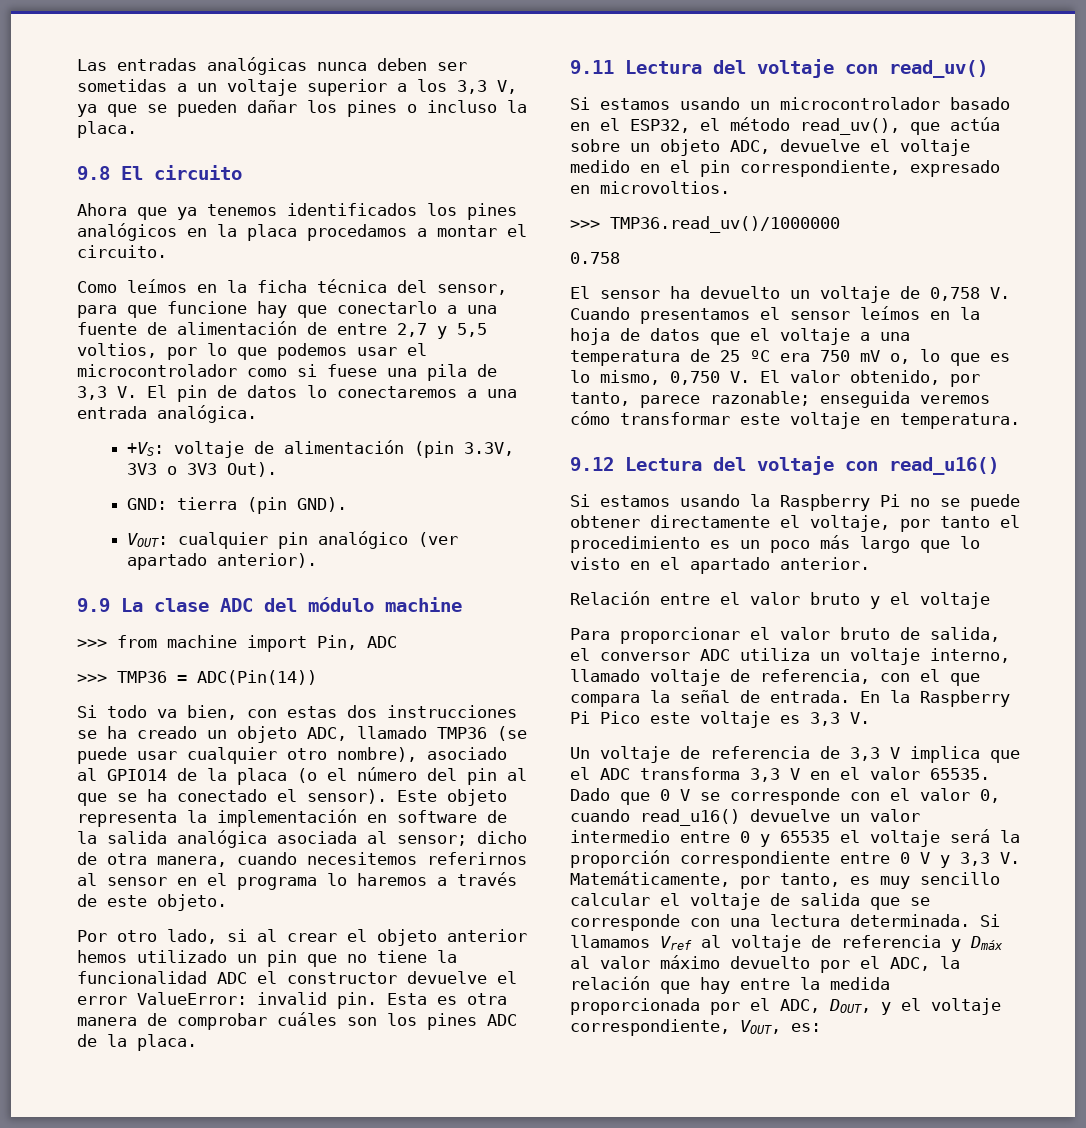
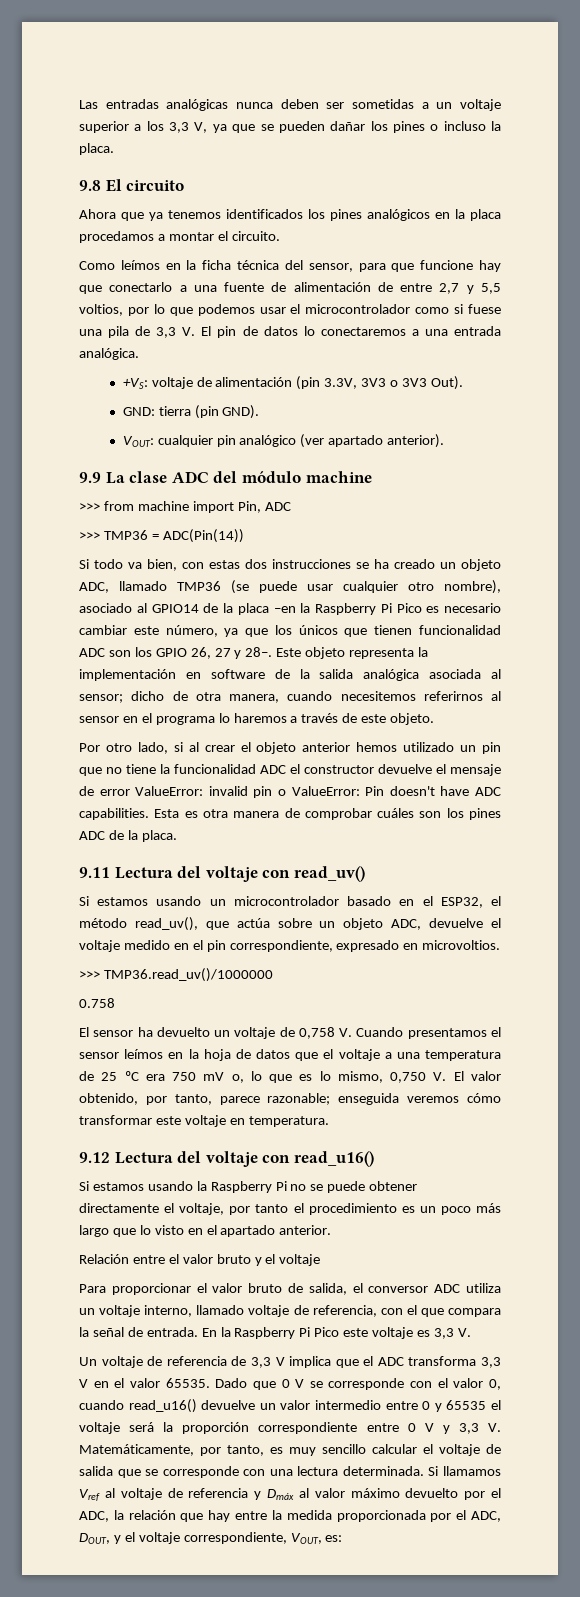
- Si todo va bien, con estas dos instrucciones se ha creado un objeto ADC, llamado TMP36 (se puede usar cualquier otro nombre), asociado al GPIO14 de la placa (o el número del pin al que se ha conectado el sensor).
+ Si todo va bien, con estas dos instrucciones se ha creado un objeto ADC, llamado TMP36 (se puede usar cualquier otro nombre), asociado al GPIO14 de la placa –en la Raspberry Pi Pico es necesario cambiar este número, ya que los únicos que tienen funcionalidad ADC son los GPIO 26, 27 y 28–.
- Por otro lado, si al crear el objeto anterior hemos utilizado un pin que no tiene la funcionalidad ADC el constructor devuelve el error ValueError: invalid pin.
+ Por otro lado, si al crear el objeto anterior hemos utilizado un pin que no tiene la funcionalidad ADC el constructor devuelve el mensaje de error ValueError: invalid pin o ValueError: Pin doesn't have ADC capabilities.

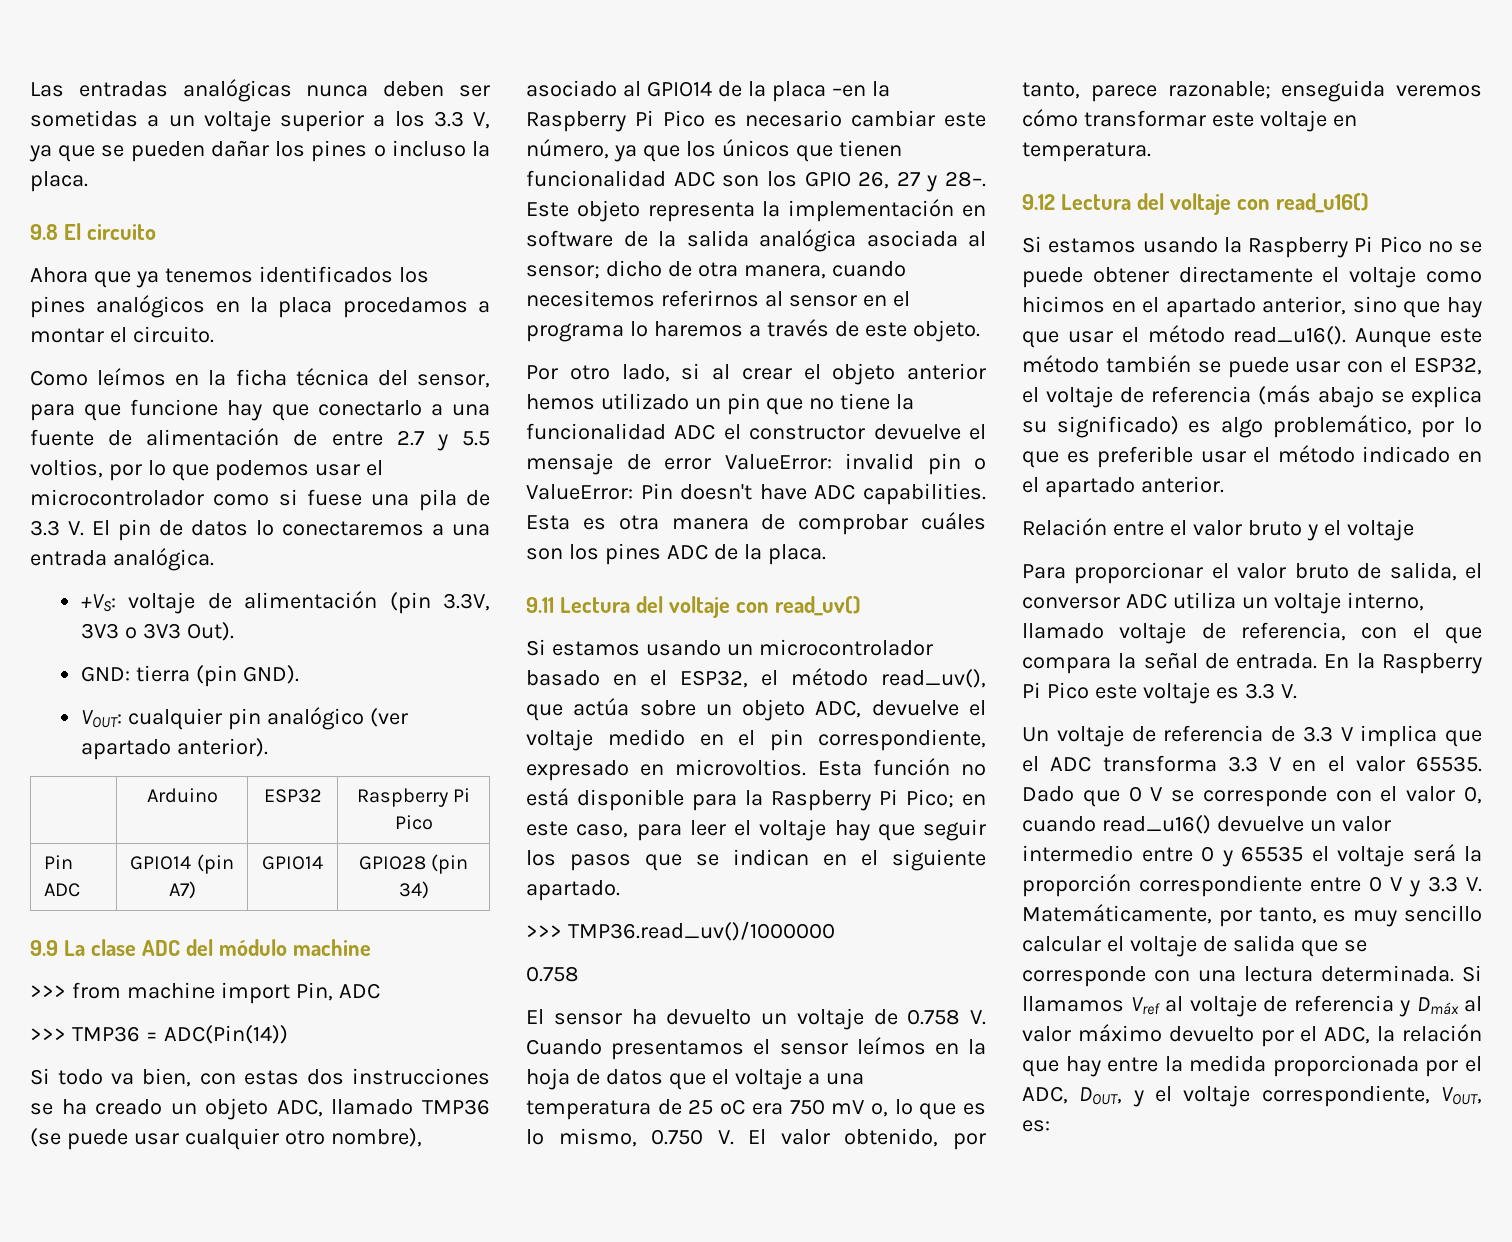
- Las entradas analógicas nunca deben ser sometidas a un voltaje superior a los 3,3 V, ya que se pueden dañar los pines o incluso la placa.
+ Las entradas analógicas nunca deben ser sometidas a un voltaje superior a los 3.3 V, ya que se pueden dañar los pines o incluso la placa.
- Como leímos en la ficha técnica del sensor, para que funcione hay que conectarlo a una fuente de alimentación de entre 2,7 y 5,5 voltios, por lo que podemos usar el microcontrolador como si fuese una pila de 3,3 V. El pin de datos lo conectaremos a una entrada analógica.
+ Como leímos en la ficha técnica del sensor, para que funcione hay que conectarlo a una fuente de alimentación de entre 2.7 y 5.5 voltios, por lo que podemos usar el microcontrolador como si fuese una pila de 3.3 V. El pin de datos lo conectaremos a una entrada analógica.
+ | Arduino | ESP32 | Raspberry Pi Pico
+ Pin ADC | GPIO14 (pin A7) | GPIO14 | GPIO28 (pin 34)
+ Esta función no está disponible para la Raspberry Pi Pico; en este caso, para leer el voltaje hay que seguir los pasos que se indican en el siguiente apartado.
- El sensor ha devuelto un voltaje de 0,758 V. Cuando presentamos el sensor leímos en la hoja de datos que el voltaje a una temperatura de 25 ºC era 750 mV o, lo que es lo mismo, 0,750 V. El valor obtenido, por tanto, parece razonable; enseguida veremos cómo transformar este voltaje en temperatura.
+ El sensor ha devuelto un voltaje de 0.758 V. Cuando presentamos el sensor leímos en la hoja de datos que el voltaje a una temperatura de 25 ºC era 750 mV o, lo que es lo mismo, 0.750 V. El valor obtenido, por tanto, parece razonable; enseguida veremos cómo transformar este voltaje en temperatura.
- Si estamos usando la Raspberry Pi no se puede obtener directamente el voltaje, por tanto el procedimiento es un poco más largo que lo visto en el apartado anterior.
+ Si estamos usando la Raspberry Pi Pico no se puede obtener directamente el voltaje como hicimos en el apartado anterior, sino que hay que usar el método read_u16(). Aunque este método también se puede usar con el ESP32, el voltaje de referencia (más abajo se explica su significado) es algo problemático, por lo que es preferible usar el método indicado en el apartado anterior.
- En la Raspberry Pi Pico este voltaje es 3,3 V.
+ En la Raspberry Pi Pico este voltaje es 3.3 V.
- Un voltaje de referencia de 3,3 V implica que el ADC transforma 3,3 V en el valor 65535.
+ Un voltaje de referencia de 3.3 V implica que el ADC transforma 3.3 V en el valor 65535.
- Dado que 0 V se corresponde con el valor 0, cuando read_u16() devuelve un valor intermedio entre 0 y 65535 el voltaje será la proporción correspondiente entre 0 V y 3,3 V. Matemáticamente, por tanto, es muy sencillo calcular el voltaje de salida que se corresponde con una lectura determinada.
+ Dado que 0 V se corresponde con el valor 0, cuando read_u16() devuelve un valor intermedio entre 0 y 65535 el voltaje será la proporción correspondiente entre 0 V y 3.3 V. Matemáticamente, por tanto, es muy sencillo calcular el voltaje de salida que se corresponde con una lectura determinada.

